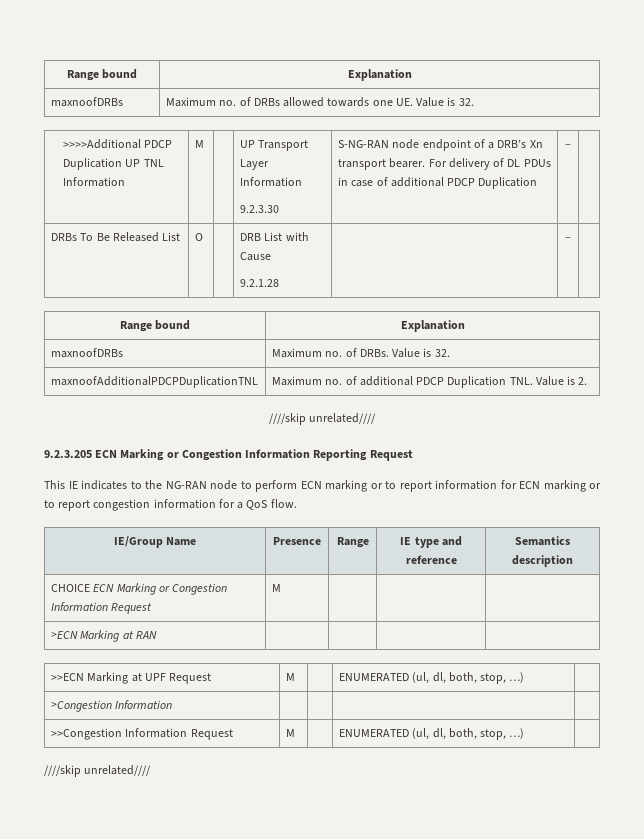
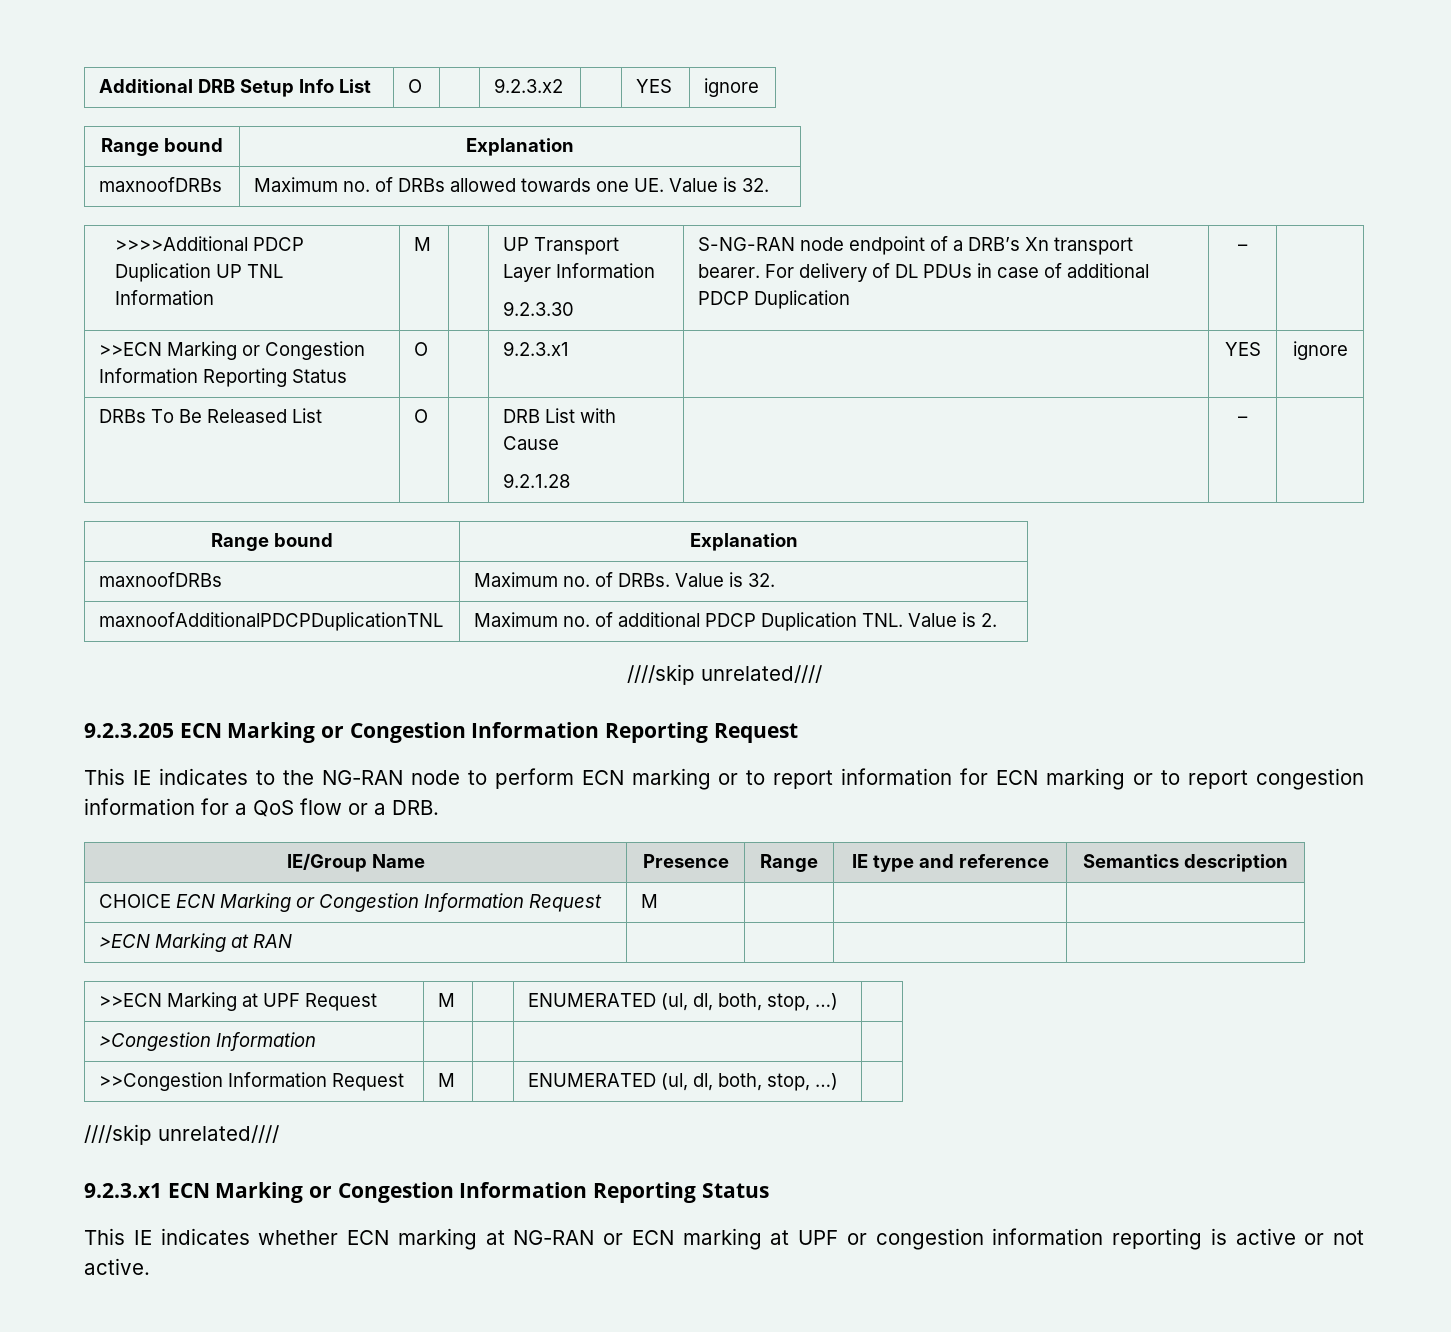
+ Additional DRB Setup Info List | O | | 9.2.3.x2 | | YES | ignore
+ >>ECN Marking or Congestion Information Reporting Status | O | | 9.2.3.x1 | | YES | ignore
- This IE indicates to the NG-RAN node to perform ECN marking or to report information for ECN marking or to report congestion information for a QoS flow.
+ This IE indicates to the NG-RAN node to perform ECN marking or to report information for ECN marking or to report congestion information for a QoS flow or a DRB.
+ 9.2.3.x1 ECN Marking or Congestion Information Reporting Status
+ This IE indicates whether ECN marking at NG-RAN or ECN marking at UPF or congestion information reporting is active or not active.

